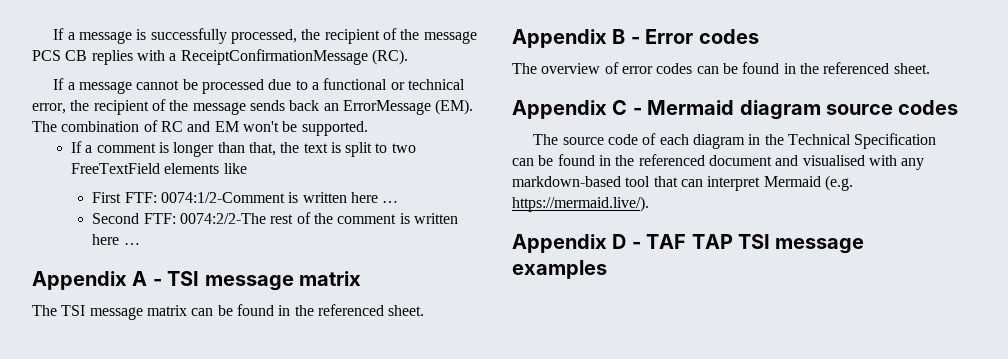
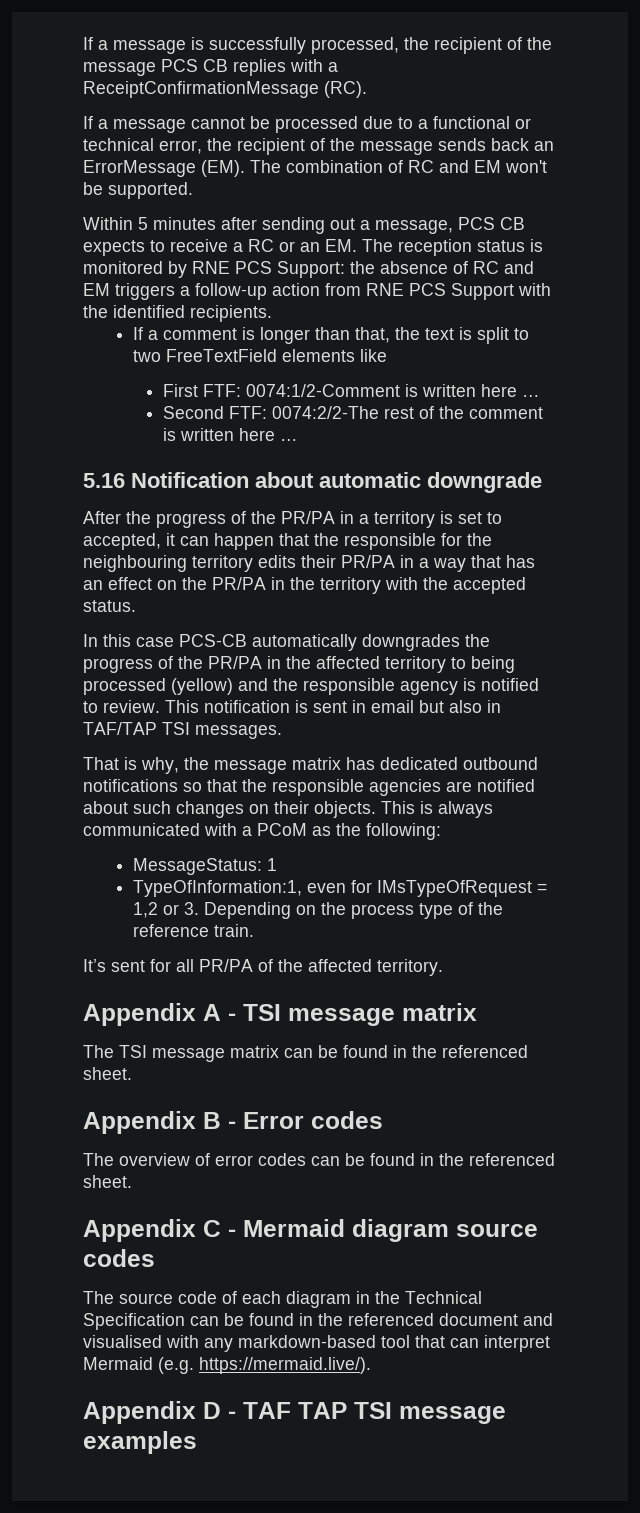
+ Within 5 minutes after sending out a message, PCS CB expects to receive a RC or an EM. The reception status is monitored by RNE PCS Support: the absence of RC and EM triggers a follow-up action from RNE PCS Support with the identified recipients.
+ 5.16 Notification about automatic downgrade
+ After the progress of the PR/PA in a territory is set to accepted, it can happen that the responsible for the neighbouring territory edits their PR/PA in a way that has an effect on the PR/PA in the territory with the accepted status.
+ In this case PCS-CB automatically downgrades the progress of the PR/PA in the affected territory to being processed (yellow) and the responsible agency is notified to review. This notification is sent in email but also in TAF/TAP TSI messages.
+ That is why, the message matrix has dedicated outbound notifications so that the responsible agencies are notified about such changes on their objects. This is always communicated with a PCoM as the following:
+ MessageStatus: 1
+ TypeOfInformation:1, even for IMsTypeOfRequest = 1,2 or 3. Depending on the process type of the reference train.
+ It’s sent for all PR/PA of the affected territory.

